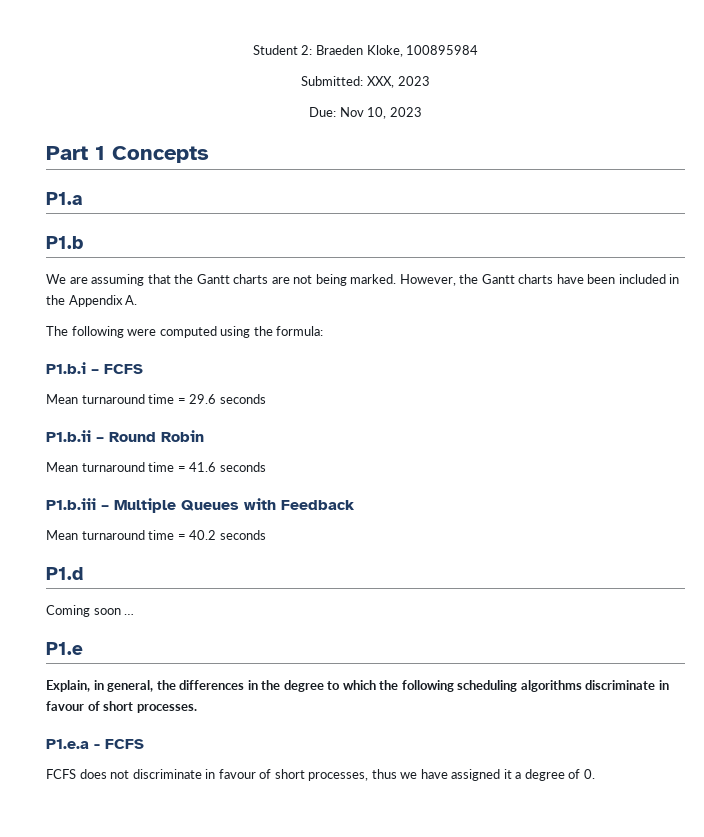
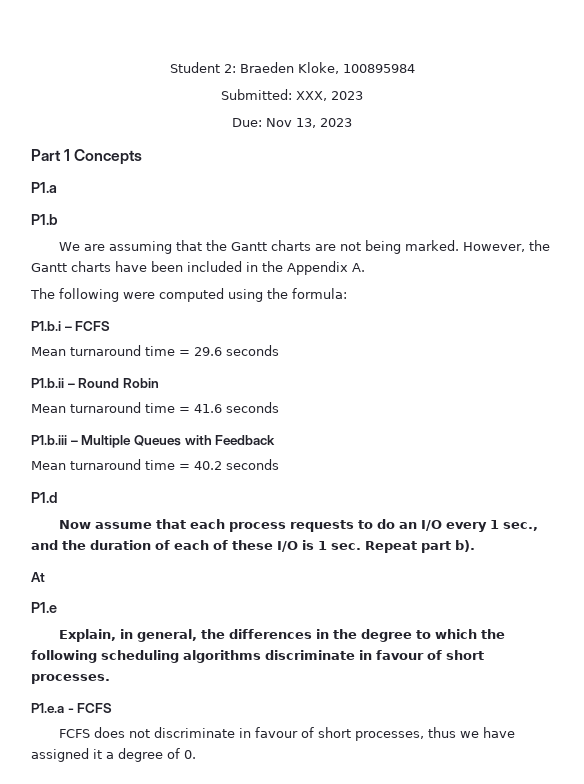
- Due: Nov 10, 2023
+ Due: Nov 13, 2023
- Coming soon …
+ Now assume that each process requests to do an I/O every 1 sec., and the duration of each of these I/O is 1 sec. Repeat part b).
+ At

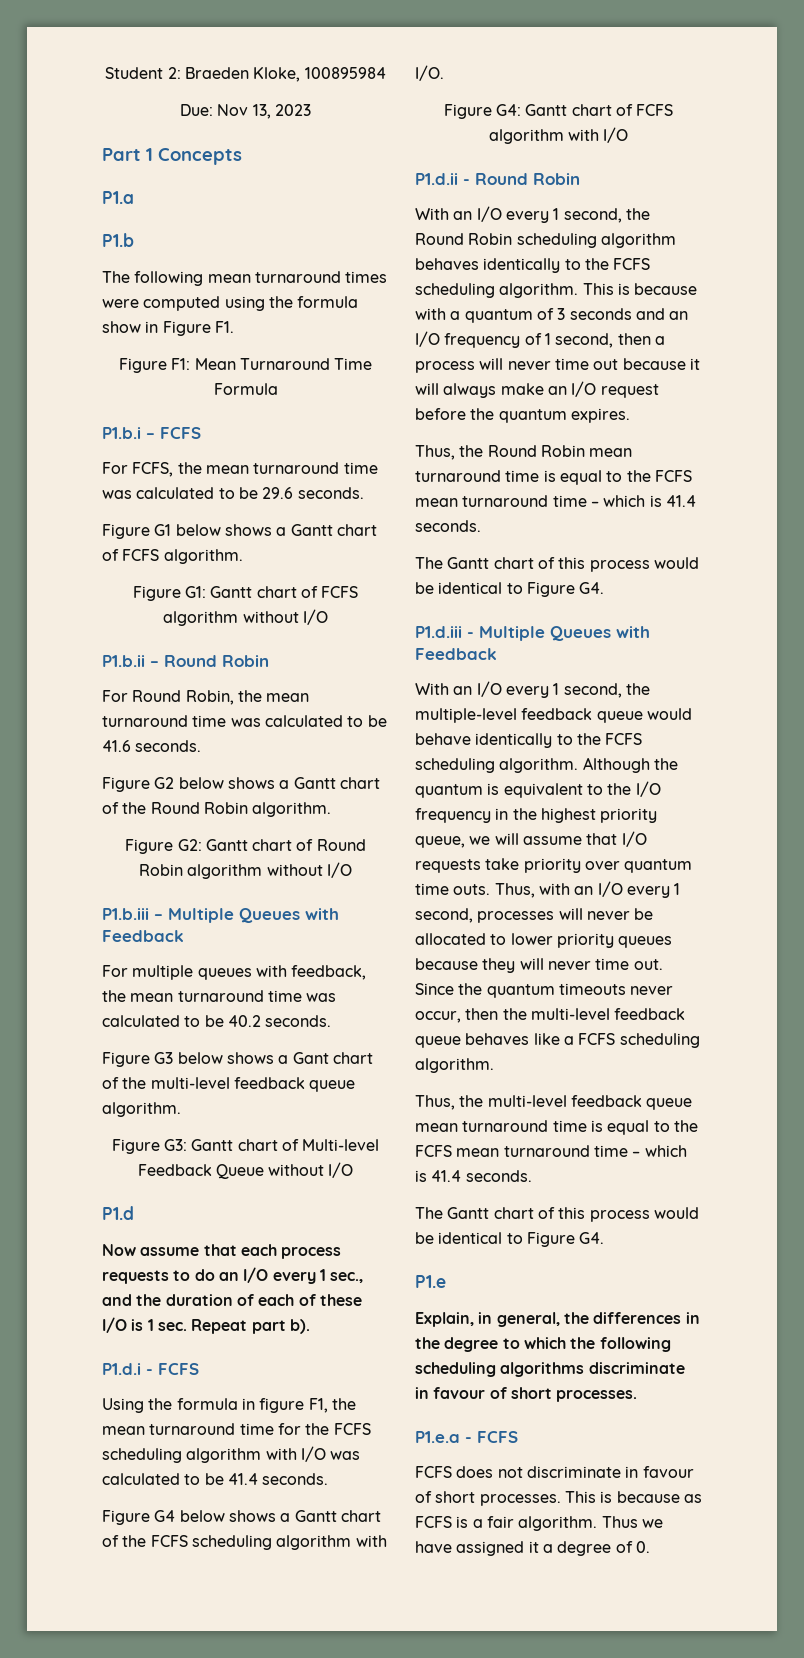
- Submitted: XXX, 2023
- We are assuming that the Gantt charts are not being marked. However, the Gantt charts have been included in the Appendix A.
- The following were computed using the formula:
+ The following mean turnaround times were computed using the formula show in Figure F1.
+ Figure F1: Mean Turnaround Time Formula
  P1.b.i – FCFS
- Mean turnaround time = 29.6 seconds
+ For FCFS, the mean turnaround time was calculated to be 29.6 seconds.
+ Figure G1 below shows a Gantt chart of FCFS algorithm.
+ Figure G1: Gantt chart of FCFS algorithm without I/O
  P1.b.ii – Round Robin
- Mean turnaround time = 41.6 seconds
+ For Round Robin, the mean turnaround time was calculated to be 41.6 seconds.
+ Figure G2 below shows a Gantt chart of the Round Robin algorithm.
+ Figure G2: Gantt chart of Round Robin algorithm without I/O
- Mean turnaround time = 40.2 seconds
+ For multiple queues with feedback, the mean turnaround time was calculated to be 40.2 seconds.
+ Figure G3 below shows a Gant chart of the multi-level feedback queue algorithm.
+ Figure G3: Gantt chart of Multi-level Feedback Queue without I/O
- At
+ P1.d.i - FCFS
+ Using the formula in figure F1, the mean turnaround time for the FCFS scheduling algorithm with I/O was calculated to be 41.4 seconds.
+ Figure G4 below shows a Gantt chart of the FCFS scheduling algorithm with I/O.
+ Figure G4: Gantt chart of FCFS algorithm with I/O
+ P1.d.ii - Round Robin
+ With an I/O every 1 second, the Round Robin scheduling algorithm behaves identically to the FCFS scheduling algorithm. This is because with a quantum of 3 seconds and an I/O frequency of 1 second, then a process will never time out because it will always make an I/O request before the quantum expires.
+ Thus, the Round Robin mean turnaround time is equal to the FCFS mean turnaround time – which is 41.4 seconds.
+ The Gantt chart of this process would be identical to Figure G4.
+ P1.d.iii - Multiple Queues with Feedback
+ With an I/O every 1 second, the multiple-level feedback queue would behave identically to the FCFS scheduling algorithm. Although the quantum is equivalent to the I/O frequency in the highest priority queue, we will assume that I/O requests take priority over quantum time outs. Thus, with an I/O every 1 second, processes will never be allocated to lower priority queues because they will never time out. Since the quantum timeouts never occur, then the multi-level feedback queue behaves like a FCFS scheduling algorithm.
+ Thus, the multi-level feedback queue mean turnaround time is equal to the FCFS mean turnaround time – which is 41.4 seconds.
+ The Gantt chart of this process would be identical to Figure G4.
- FCFS does not discriminate in favour of short processes, thus we have assigned it a degree of 0.
+ FCFS does not discriminate in favour of short processes. This is because as FCFS is a fair algorithm. Thus we have assigned it a degree of 0.

